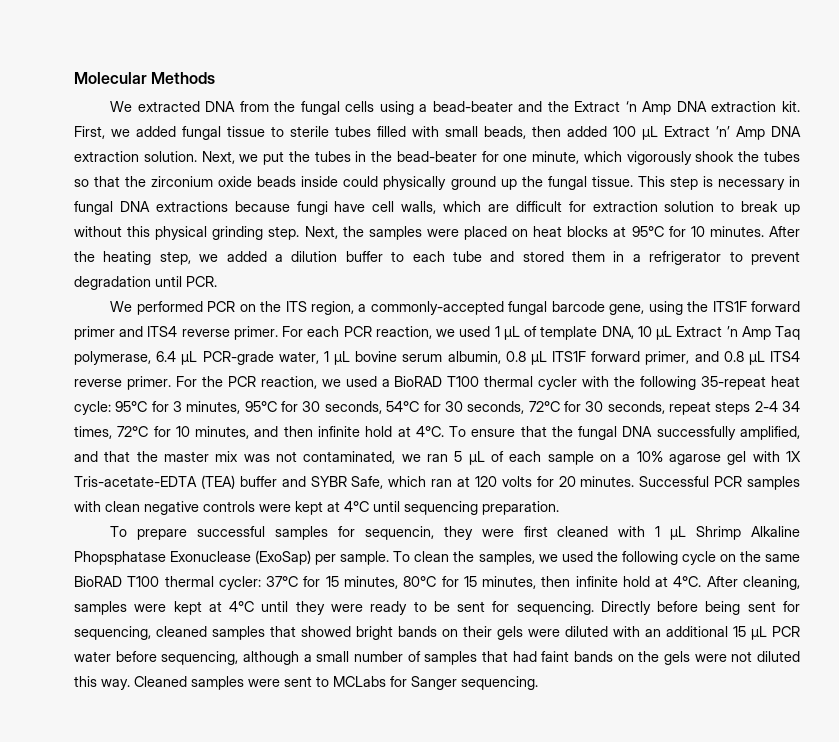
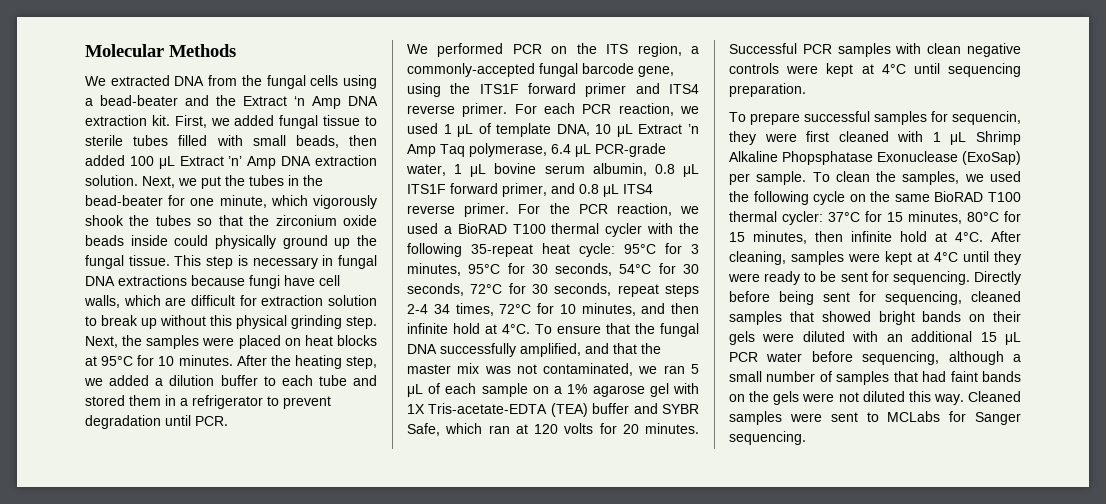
- To ensure that the fungal DNA successfully amplified, and that the master mix was not contaminated, we ran 5 μL of each sample on a 10% agarose gel with 1X Tris-acetate-EDTA (TEA) buffer and SYBR Safe, which ran at 120 volts for 20 minutes.
+ To ensure that the fungal DNA successfully amplified, and that the master mix was not contaminated, we ran 5 μL of each sample on a 1% agarose gel with 1X Tris-acetate-EDTA (TEA) buffer and SYBR Safe, which ran at 120 volts for 20 minutes.

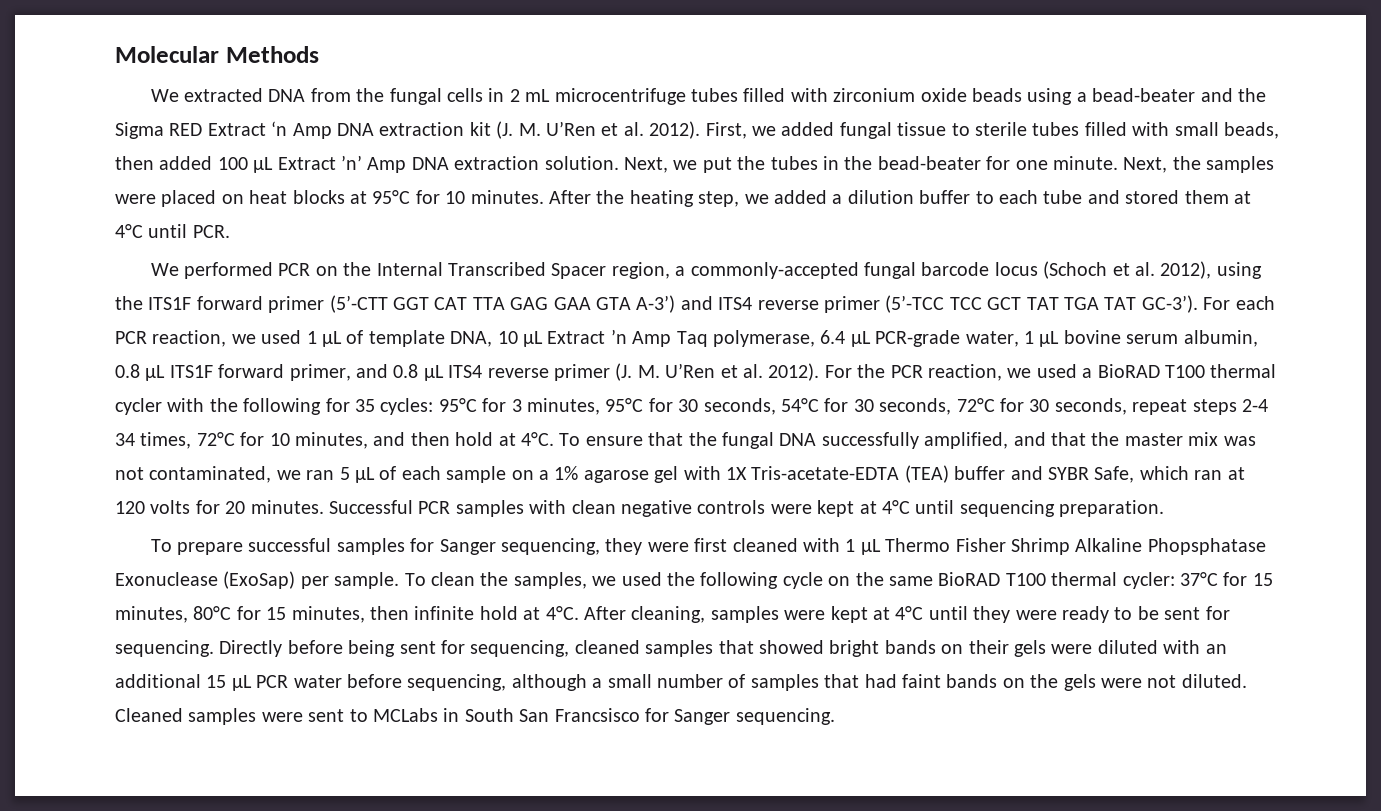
- We extracted DNA from the fungal cells using a bead-beater and the Extract ‘n Amp DNA extraction kit.
+ We extracted DNA from the fungal cells in 2 mL microcentrifuge tubes filled with zirconium oxide beads using a bead-beater and the Sigma RED Extract ‘n Amp DNA extraction kit (J. M. U’Ren et al. 2012).
- Next, we put the tubes in the bead-beater for one minute, which vigorously shook the tubes so that the zirconium oxide beads inside could physically ground up the fungal tissue. This step is necessary in fungal DNA extractions because fungi have cell walls, which are difficult for extraction solution to break up without this physical grinding step.
+ Next, we put the tubes in the bead-beater for one minute.
- After the heating step, we added a dilution buffer to each tube and stored them in a refrigerator to prevent degradation until PCR.
+ After the heating step, we added a dilution buffer to each tube and stored them at 4°C until PCR.
- We performed PCR on the ITS region, a commonly-accepted fungal barcode gene, using the ITS1F forward primer and ITS4 reverse primer.
+ We performed PCR on the Internal Transcribed Spacer region, a commonly-accepted fungal barcode locus (Schoch et al. 2012), using the ITS1F forward primer (5’-CTT GGT CAT TTA GAG GAA GTA A-3’) and ITS4 reverse primer (5’-TCC TCC GCT TAT TGA TAT GC-3’).
- For each PCR reaction, we used 1 μL of template DNA, 10 μL Extract ’n Amp Taq polymerase, 6.4 μL PCR-grade water, 1 μL bovine serum albumin, 0.8 μL ITS1F forward primer, and 0.8 μL ITS4 reverse primer.
+ For each PCR reaction, we used 1 μL of template DNA, 10 μL Extract ’n Amp Taq polymerase, 6.4 μL PCR-grade water, 1 μL bovine serum albumin, 0.8 μL ITS1F forward primer, and 0.8 μL ITS4 reverse primer (J. M. U’Ren et al. 2012).
- For the PCR reaction, we used a BioRAD T100 thermal cycler with the following 35-repeat heat cycle: 95°C for 3 minutes, 95°C for 30 seconds, 54°C for 30 seconds, 72°C for 30 seconds, repeat steps 2-4 34 times, 72°C for 10 minutes, and then infinite hold at 4°C.
+ For the PCR reaction, we used a BioRAD T100 thermal cycler with the following for 35 cycles: 95°C for 3 minutes, 95°C for 30 seconds, 54°C for 30 seconds, 72°C for 30 seconds, repeat steps 2-4 34 times, 72°C for 10 minutes, and then hold at 4°C.
- To prepare successful samples for sequencin, they were first cleaned with 1 μL Shrimp Alkaline Phopsphatase Exonuclease (ExoSap) per sample.
+ To prepare successful samples for Sanger sequencing, they were first cleaned with 1 μL Thermo Fisher Shrimp Alkaline Phopsphatase Exonuclease (ExoSap) per sample.
- Directly before being sent for sequencing, cleaned samples that showed bright bands on their gels were diluted with an additional 15 μL PCR water before sequencing, although a small number of samples that had faint bands on the gels were not diluted this way.
+ Directly before being sent for sequencing, cleaned samples that showed bright bands on their gels were diluted with an additional 15 μL PCR water before sequencing, although a small number of samples that had faint bands on the gels were not diluted.
- Cleaned samples were sent to MCLabs for Sanger sequencing.
+ Cleaned samples were sent to MCLabs in South San Francsisco for Sanger sequencing.

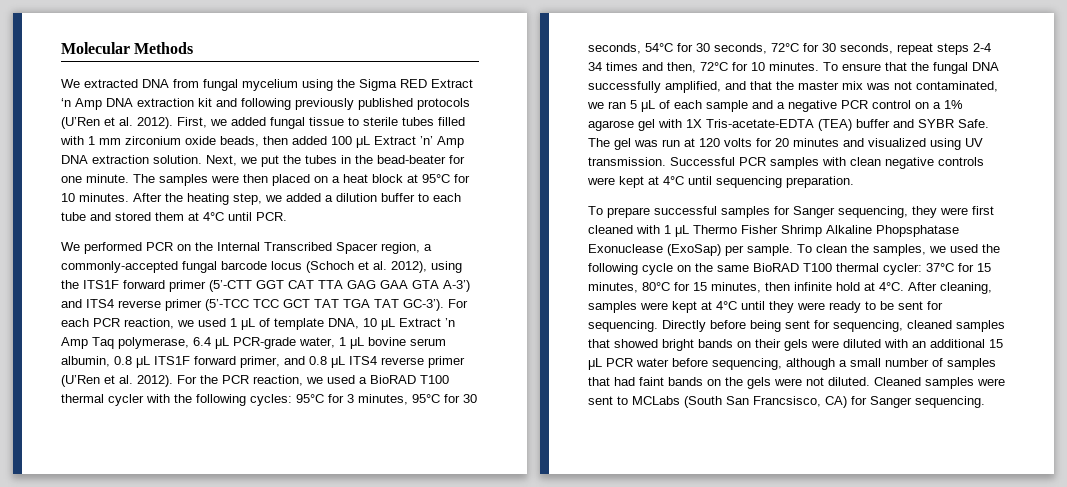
- We extracted DNA from the fungal cells in 2 mL microcentrifuge tubes filled with zirconium oxide beads using a bead-beater and the Sigma RED Extract ‘n Amp DNA extraction kit (J. M. U’Ren et al. 2012).
+ We extracted DNA from fungal mycelium using the Sigma RED Extract ‘n Amp DNA extraction kit and following previously published protocols (U’Ren et al. 2012).
- First, we added fungal tissue to sterile tubes filled with small beads, then added 100 μL Extract ’n’ Amp DNA extraction solution.
+ First, we added fungal tissue to sterile tubes filled with 1 mm zirconium oxide beads, then added 100 μL Extract ’n’ Amp DNA extraction solution.
- Next, the samples were placed on heat blocks at 95°C for 10 minutes.
+ The samples were then placed on a heat block at 95°C for 10 minutes.
- For each PCR reaction, we used 1 μL of template DNA, 10 μL Extract ’n Amp Taq polymerase, 6.4 μL PCR-grade water, 1 μL bovine serum albumin, 0.8 μL ITS1F forward primer, and 0.8 μL ITS4 reverse primer (J. M. U’Ren et al. 2012).
+ For each PCR reaction, we used 1 μL of template DNA, 10 μL Extract ’n Amp Taq polymerase, 6.4 μL PCR-grade water, 1 μL bovine serum albumin, 0.8 μL ITS1F forward primer, and 0.8 μL ITS4 reverse primer (U’Ren et al. 2012).
- For the PCR reaction, we used a BioRAD T100 thermal cycler with the following for 35 cycles: 95°C for 3 minutes, 95°C for 30 seconds, 54°C for 30 seconds, 72°C for 30 seconds, repeat steps 2-4 34 times, 72°C for 10 minutes, and then hold at 4°C.
+ For the PCR reaction, we used a BioRAD T100 thermal cycler with the following cycles: 95°C for 3 minutes, 95°C for 30 seconds, 54°C for 30 seconds, 72°C for 30 seconds, repeat steps 2-4 34 times and then, 72°C for 10 minutes.
- To ensure that the fungal DNA successfully amplified, and that the master mix was not contaminated, we ran 5 μL of each sample on a 1% agarose gel with 1X Tris-acetate-EDTA (TEA) buffer and SYBR Safe, which ran at 120 volts for 20 minutes.
+ To ensure that the fungal DNA successfully amplified, and that the master mix was not contaminated, we ran 5 μL of each sample and a negative PCR control on a 1% agarose gel with 1X Tris-acetate-EDTA (TEA) buffer and SYBR Safe. The gel was run at 120 volts for 20 minutes and visualized using UV transmission.
- Cleaned samples were sent to MCLabs in South San Francsisco for Sanger sequencing.
+ Cleaned samples were sent to MCLabs (South San Francsisco, CA) for Sanger sequencing.

